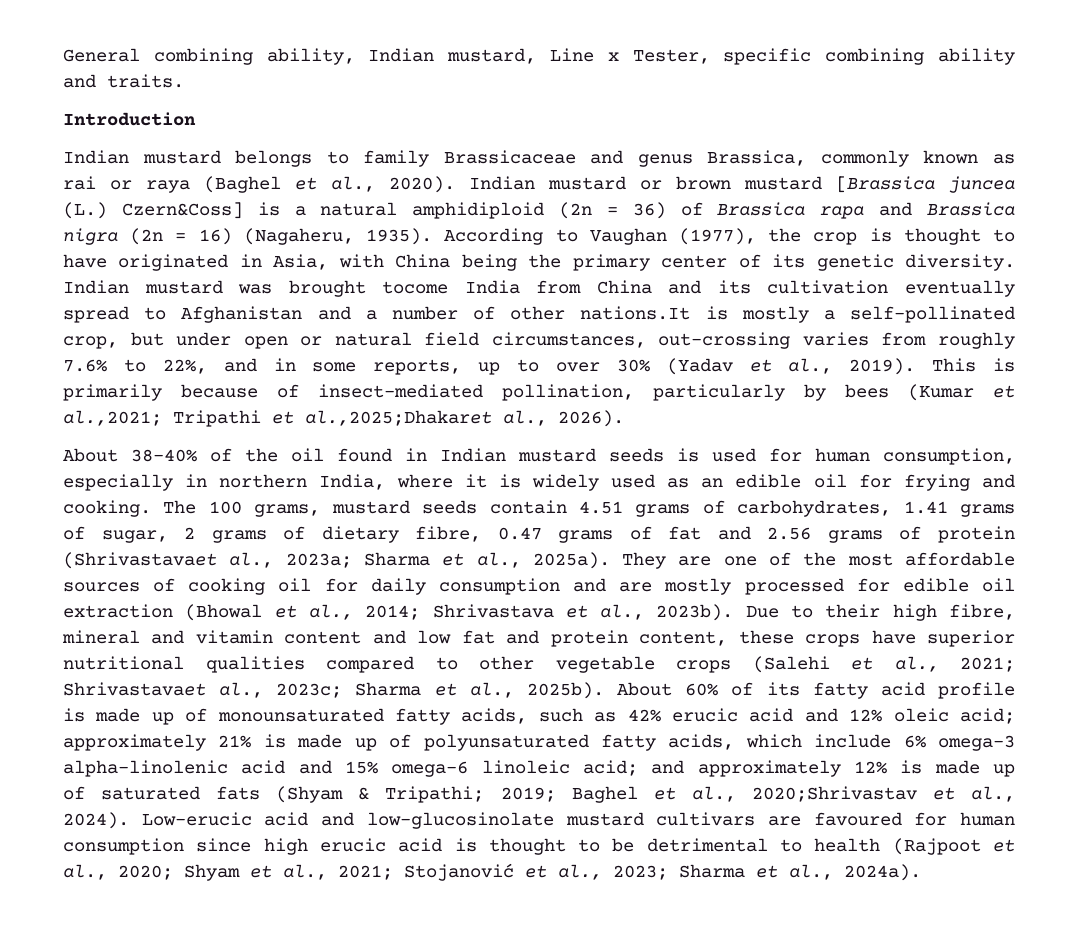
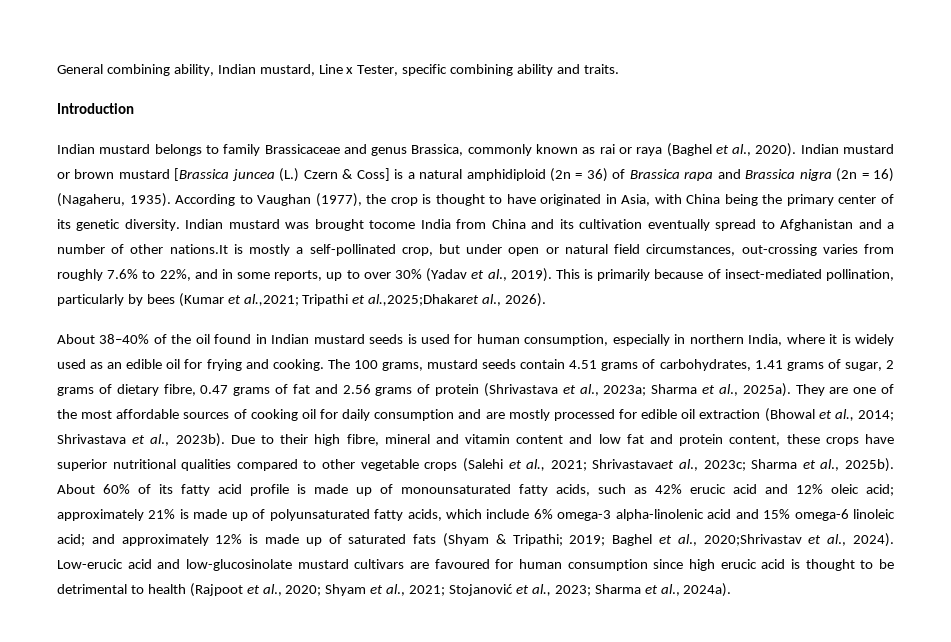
- Indian mustard or brown mustard [Brassica juncea (L.) Czern&Coss] is a natural amphidiploid (2n = 36) of Brassica rapa and Brassica nigra (2n = 16) (Nagaheru, 1935).
+ Indian mustard or brown mustard [Brassica juncea (L.) Czern & Coss] is a natural amphidiploid (2n = 36) of Brassica rapa and Brassica nigra (2n = 16) (Nagaheru, 1935).
- The 100 grams, mustard seeds contain 4.51 grams of carbohydrates, 1.41 grams of sugar, 2 grams of dietary fibre, 0.47 grams of fat and 2.56 grams of protein (Shrivastavaet al., 2023a; Sharma et al., 2025a).
+ The 100 grams, mustard seeds contain 4.51 grams of carbohydrates, 1.41 grams of sugar, 2 grams of dietary fibre, 0.47 grams of fat and 2.56 grams of protein (Shrivastava et al., 2023a; Sharma et al., 2025a).

